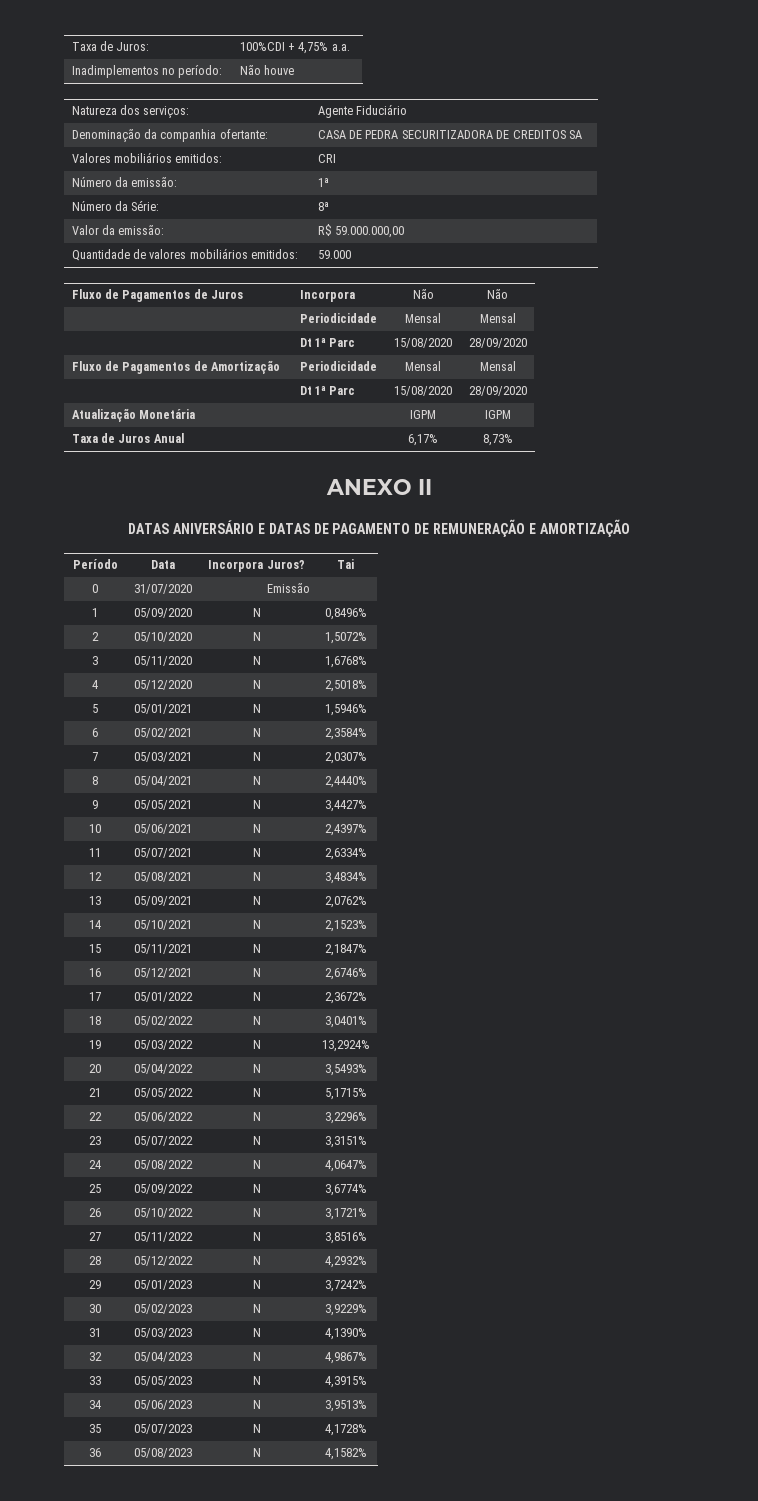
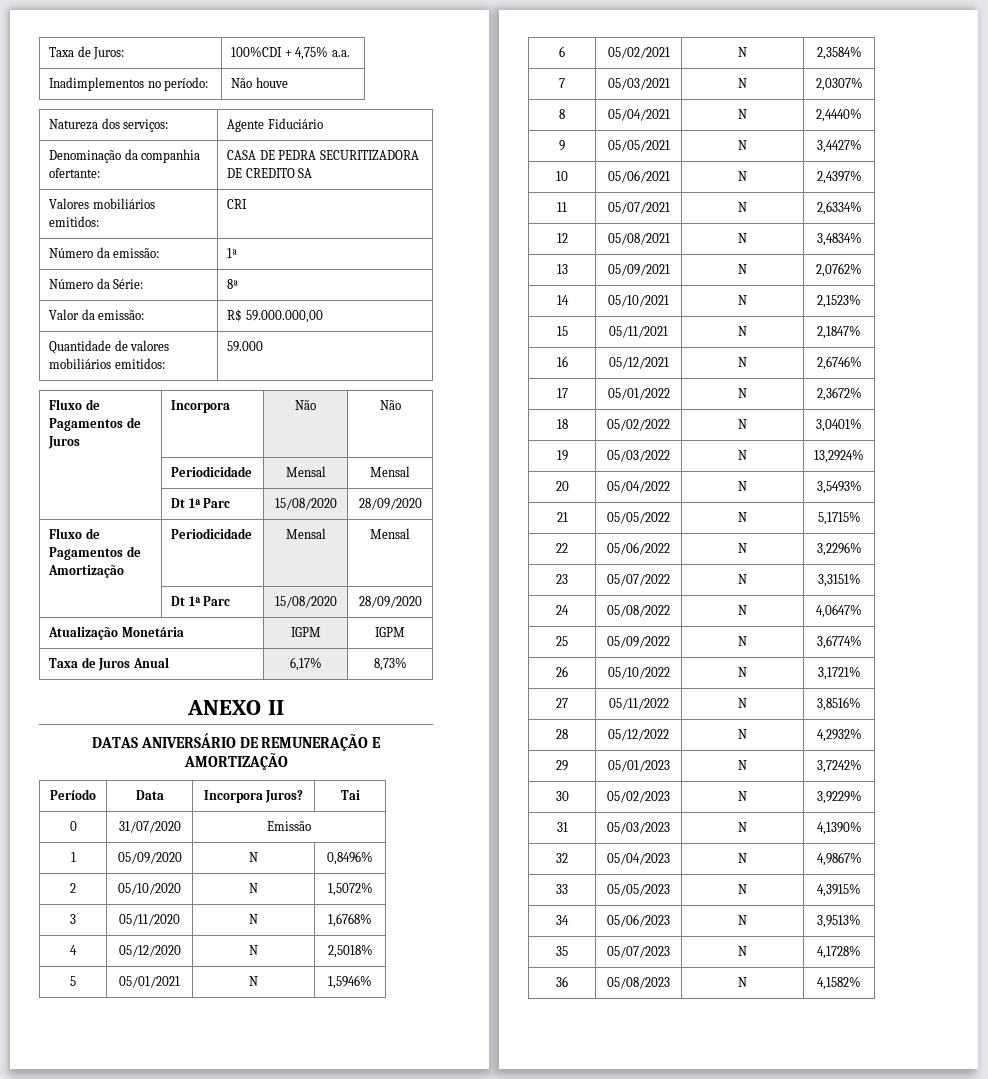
- Denominação da companhia ofertante: | CASA DE PEDRA SECURITIZADORA DE CREDITOS SA
+ Denominação da companhia ofertante: | CASA DE PEDRA SECURITIZADORA DE CREDITO SA
- DATAS ANIVERSÁRIO E DATAS DE PAGAMENTO DE REMUNERAÇÃO E AMORTIZAÇÃO
+ DATAS ANIVERSÁRIO DE REMUNERAÇÃO E AMORTIZAÇÃO

